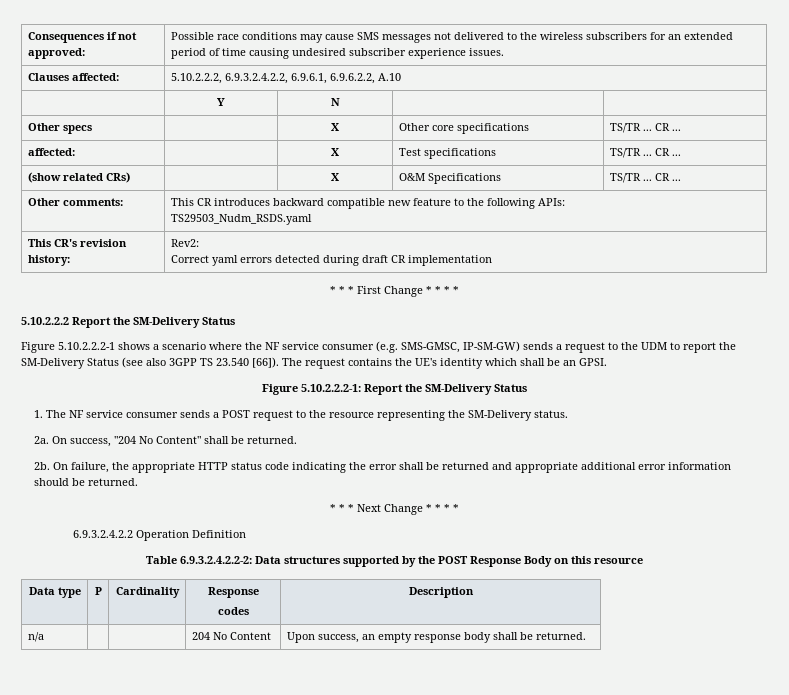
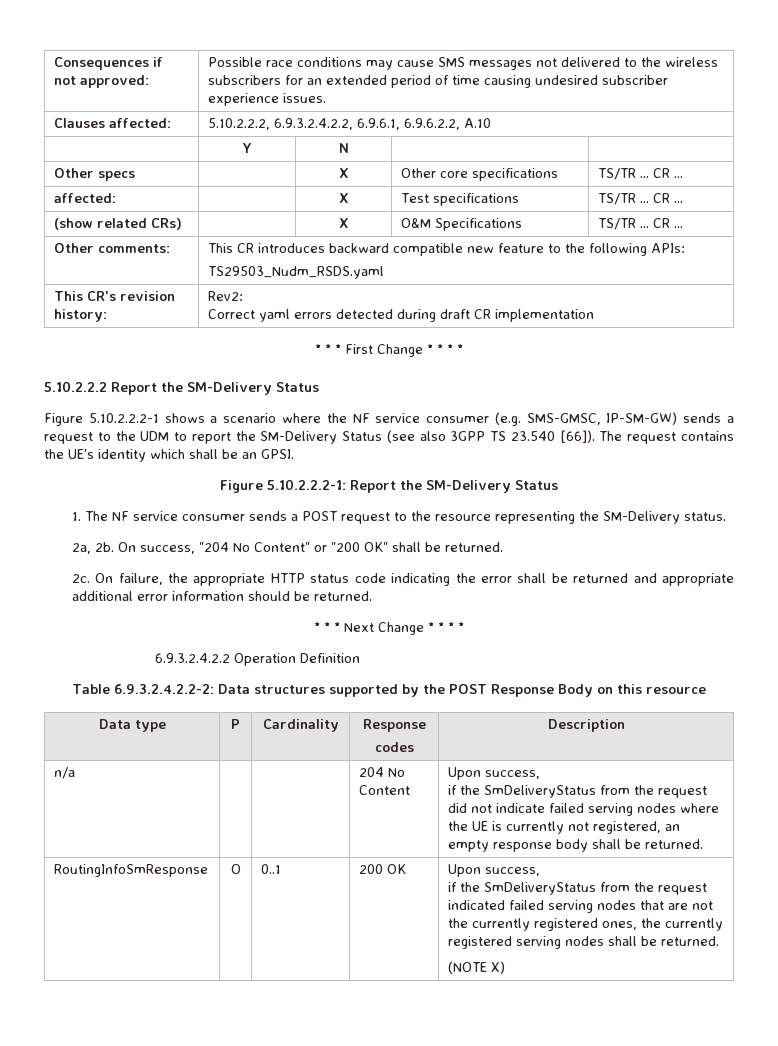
- 2a.
+ 2a, 2b.
- On success, "204 No Content" shall be returned.
- 2b.
+ On success, "204 No Content" or "200 OK" shall be returned.
+ 2c.
- n/a | | | 204 No Content | Upon success, an empty response body shall be returned.
+ n/a | | | 204 No Content | Upon success,
+ if the SmDeliveryStatus from the request did not indicate failed serving nodes where the UE is currently not registered, an empty response body shall be returned.
+ RoutingInfoSmResponse | O | 0..1 | 200 OK | Upon success,
+ if the SmDeliveryStatus from the request indicated failed serving nodes that are not the currently registered ones, the currently registered serving nodes shall be returned.
+ (NOTE X)

